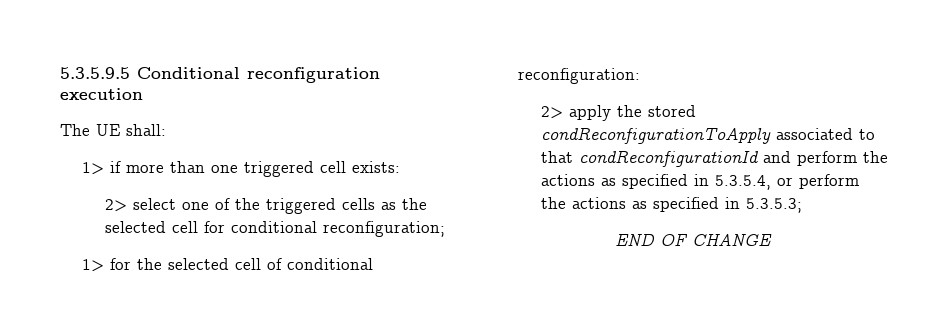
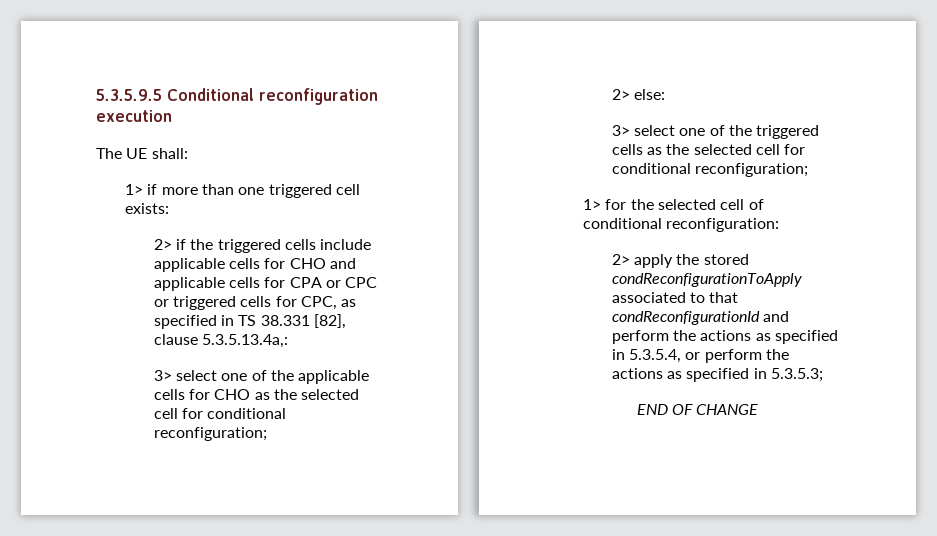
- 2> select one of the triggered cells as the selected cell for conditional reconfiguration;
+ 2> if the triggered cells include applicable cells for CHO and applicable cells for CPA or CPC or triggered cells for CPC, as specified in TS 38.331 [82], clause 5.3.5.13.4a,:
+ 3> select one of the applicable cells for CHO as the selected cell for conditional reconfiguration;
+ 2> else:
+ 3> select one of the triggered cells as the selected cell for conditional reconfiguration;

